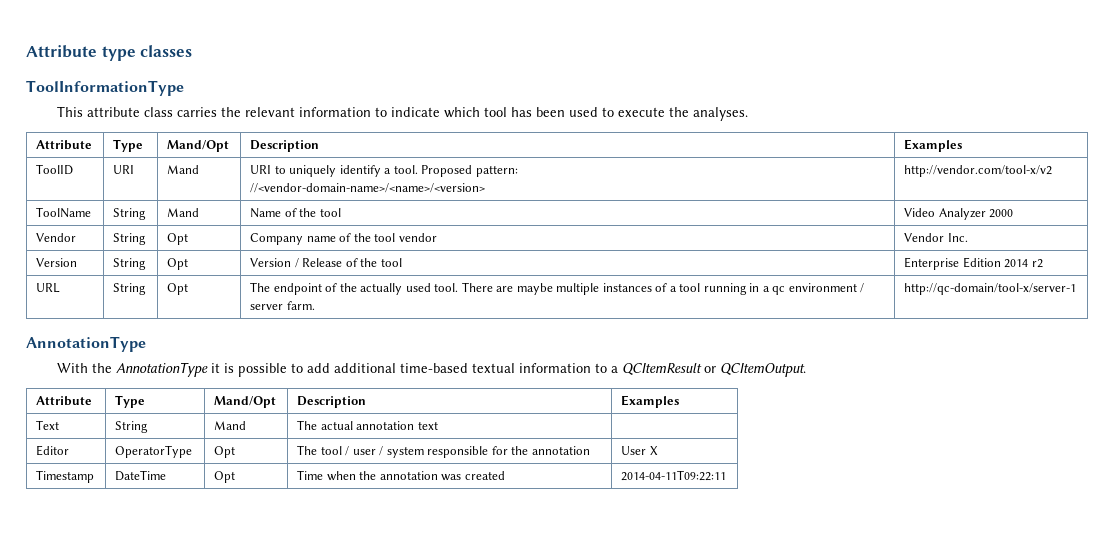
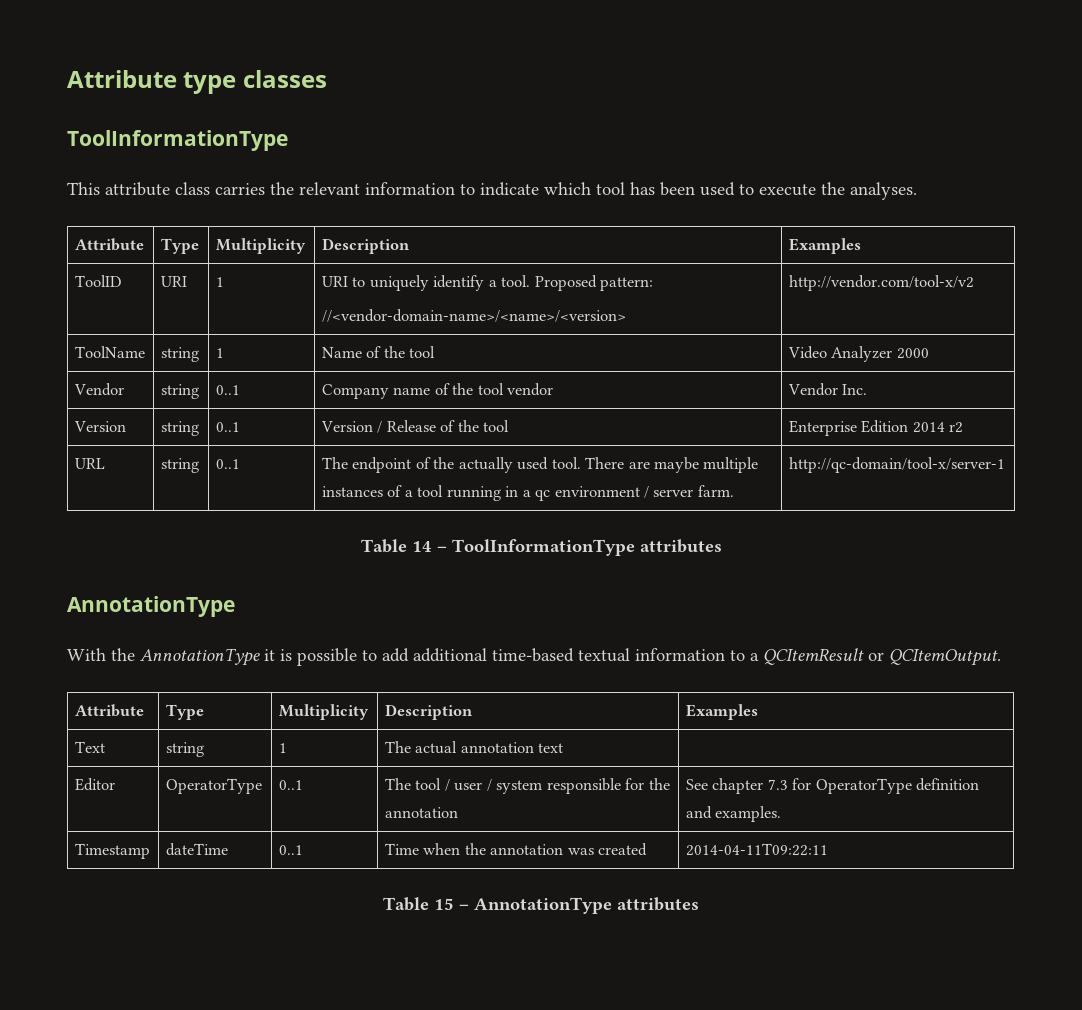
  This attribute class carries the relevant information to indicate which tool has been used to execute the analyses.
- Attribute | Type | Mand/Opt | Description | Examples
+ Attribute | Type | Multiplicity | Description | Examples
- ToolID | URI | Mand | URI to uniquely identify a tool. Proposed pattern:
+ ToolID | URI | 1 | URI to uniquely identify a tool. Proposed pattern:
- ToolName | String | Mand | Name of the tool | Video Analyzer 2000
+ ToolName | string | 1 | Name of the tool | Video Analyzer 2000
- Vendor | String | Opt | Company name of the tool vendor | Vendor Inc.
+ Vendor | string | 0..1 | Company name of the tool vendor | Vendor Inc.
- Version | String | Opt | Version / Release of the tool | Enterprise Edition 2014 r2
+ Version | string | 0..1 | Version / Release of the tool | Enterprise Edition 2014 r2
- URL | String | Opt | The endpoint of the actually used tool. There are maybe multiple instances of a tool running in a qc environment / server farm. | http://qc-domain/tool-x/server-1
+ URL | string | 0..1 | The endpoint of the actually used tool. There are maybe multiple instances of a tool running in a qc environment / server farm. | http://qc-domain/tool-x/server-1
+ Table 14 – ToolInformationType attributes
  With the AnnotationType it is possible to add additional time-based textual information to a QCItemResult or QCItemOutput.
- Attribute | Type | Mand/Opt | Description | Examples
+ Attribute | Type | Multiplicity | Description | Examples
- Text | String | Mand | The actual annotation text |
+ Text | string | 1 | The actual annotation text |
- Editor | OperatorType | Opt | The tool / user / system responsible for the annotation | User X
+ Editor | OperatorType | 0..1 | The tool / user / system responsible for the annotation | See chapter 7.3 for OperatorType definition and examples.
- Timestamp | DateTime | Opt | Time when the annotation was created | 2014-04-11T09:22:11
+ Timestamp | dateTime | 0..1 | Time when the annotation was created | 2014-04-11T09:22:11
+ Table 15 – AnnotationType attributes

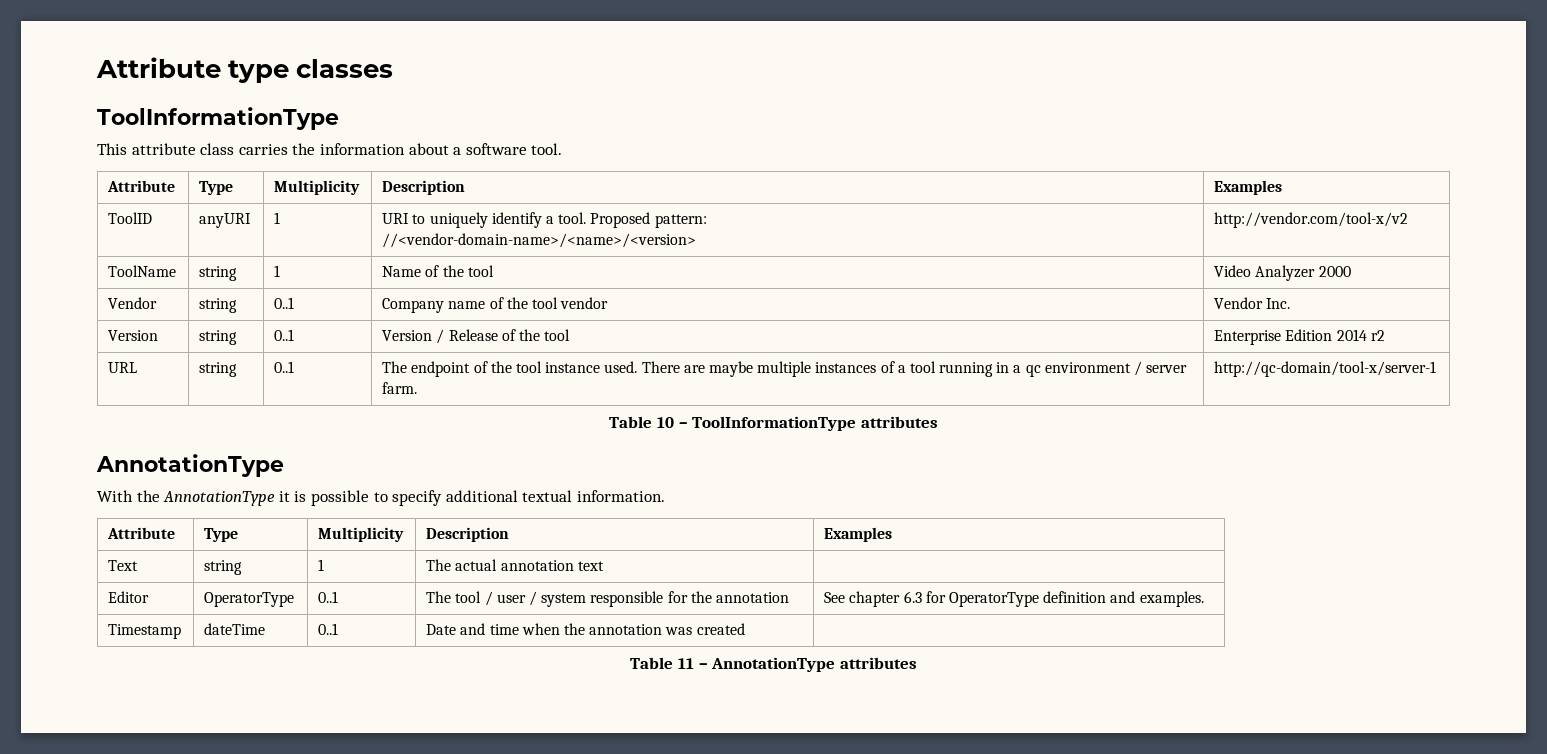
- This attribute class carries the relevant information to indicate which tool has been used to execute the analyses.
+ This attribute class carries the information about a software tool.
- ToolID | URI | 1 | URI to uniquely identify a tool. Proposed pattern:
+ ToolID | anyURI | 1 | URI to uniquely identify a tool. Proposed pattern:
- URL | string | 0..1 | The endpoint of the actually used tool. There are maybe multiple instances of a tool running in a qc environment / server farm. | http://qc-domain/tool-x/server-1
+ URL | string | 0..1 | The endpoint of the tool instance used. There are maybe multiple instances of a tool running in a qc environment / server farm. | http://qc-domain/tool-x/server-1
- Table 14 – ToolInformationType attributes
+ Table 10 – ToolInformationType attributes
- With the AnnotationType it is possible to add additional time-based textual information to a QCItemResult or QCItemOutput.
+ With the AnnotationType it is possible to specify additional textual information.
- Editor | OperatorType | 0..1 | The tool / user / system responsible for the annotation | See chapter 7.3 for OperatorType definition and examples.
+ Editor | OperatorType | 0..1 | The tool / user / system responsible for the annotation | See chapter 6.3 for OperatorType definition and examples.
- Timestamp | dateTime | 0..1 | Time when the annotation was created | 2014-04-11T09:22:11
- Table 15 – AnnotationType attributes
+ Timestamp | dateTime | 0..1 | Date and time when the annotation was created |
+ Table 11 – AnnotationType attributes

